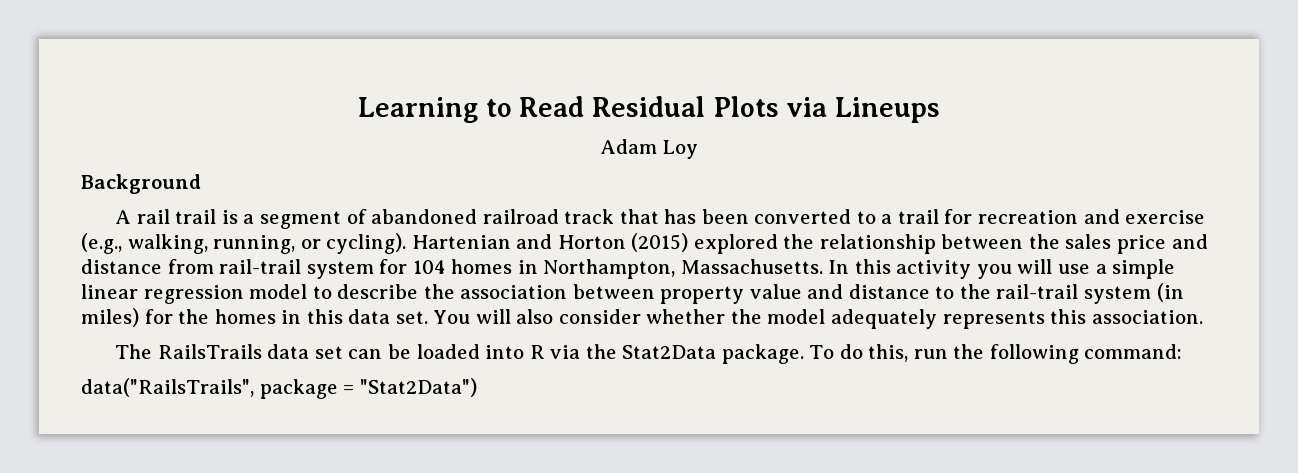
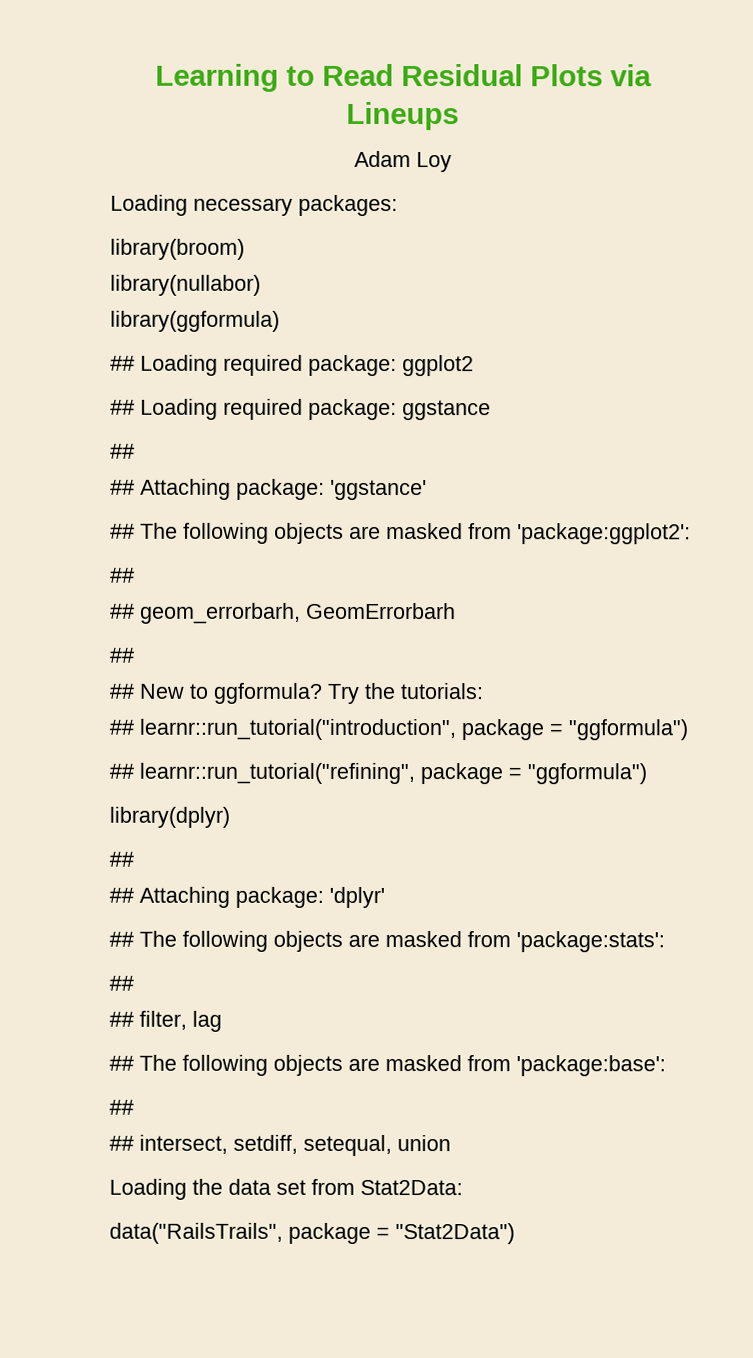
- Background
- A rail trail is a segment of abandoned railroad track that has been converted to a trail for recreation and exercise (e.g., walking, running, or cycling). Hartenian and Horton (2015) explored the relationship between the sales price and distance from rail-trail system for 104 homes in Northampton, Massachusetts. In this activity you will use a simple linear regression model to describe the association between property value and distance to the rail-trail system (in miles) for the homes in this data set. You will also consider whether the model adequately represents this association.
- The RailsTrails data set can be loaded into R via the Stat2Data package. To do this, run the following command:
+ Loading necessary packages:
+ library(broom)
+ library(nullabor)
+ library(ggformula)
+ ## Loading required package: ggplot2
+ ## Loading required package: ggstance
+ ##
+ ## Attaching package: 'ggstance'
+ ## The following objects are masked from 'package:ggplot2':
+ ##
+ ## geom_errorbarh, GeomErrorbarh
+ ##
+ ## New to ggformula? Try the tutorials:
+ ## learnr::run_tutorial("introduction", package = "ggformula")
+ ## learnr::run_tutorial("refining", package = "ggformula")
+ library(dplyr)
+ ##
+ ## Attaching package: 'dplyr'
+ ## The following objects are masked from 'package:stats':
+ ##
+ ## filter, lag
+ ## The following objects are masked from 'package:base':
+ ##
+ ## intersect, setdiff, setequal, union
+ Loading the data set from Stat2Data:

